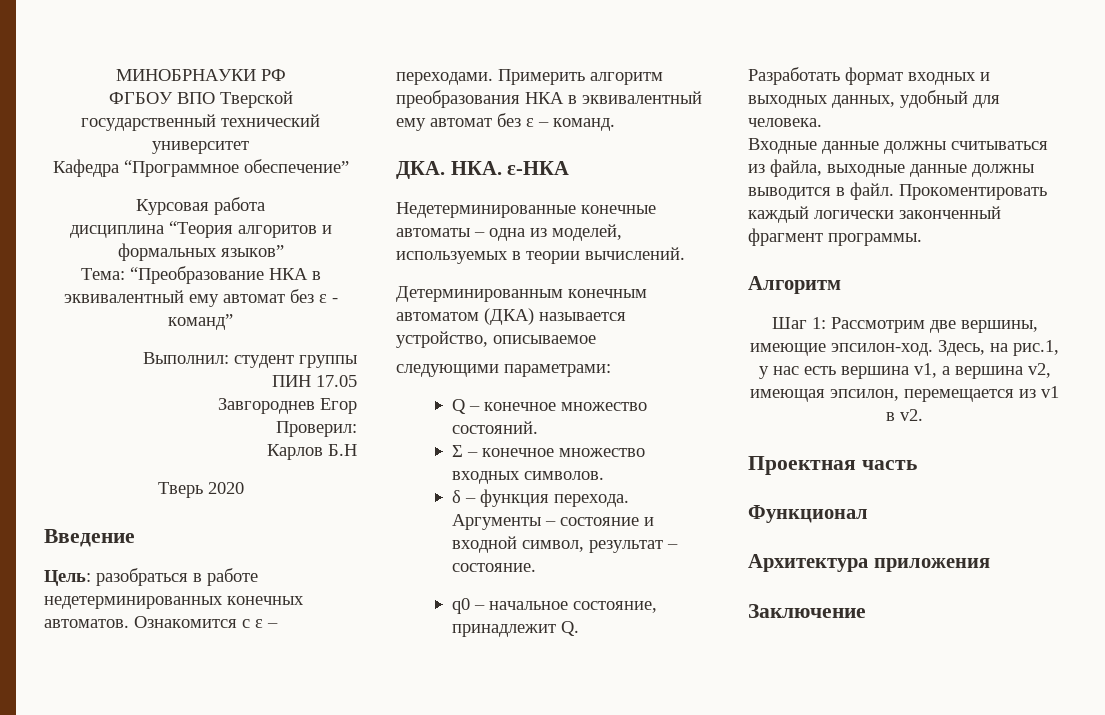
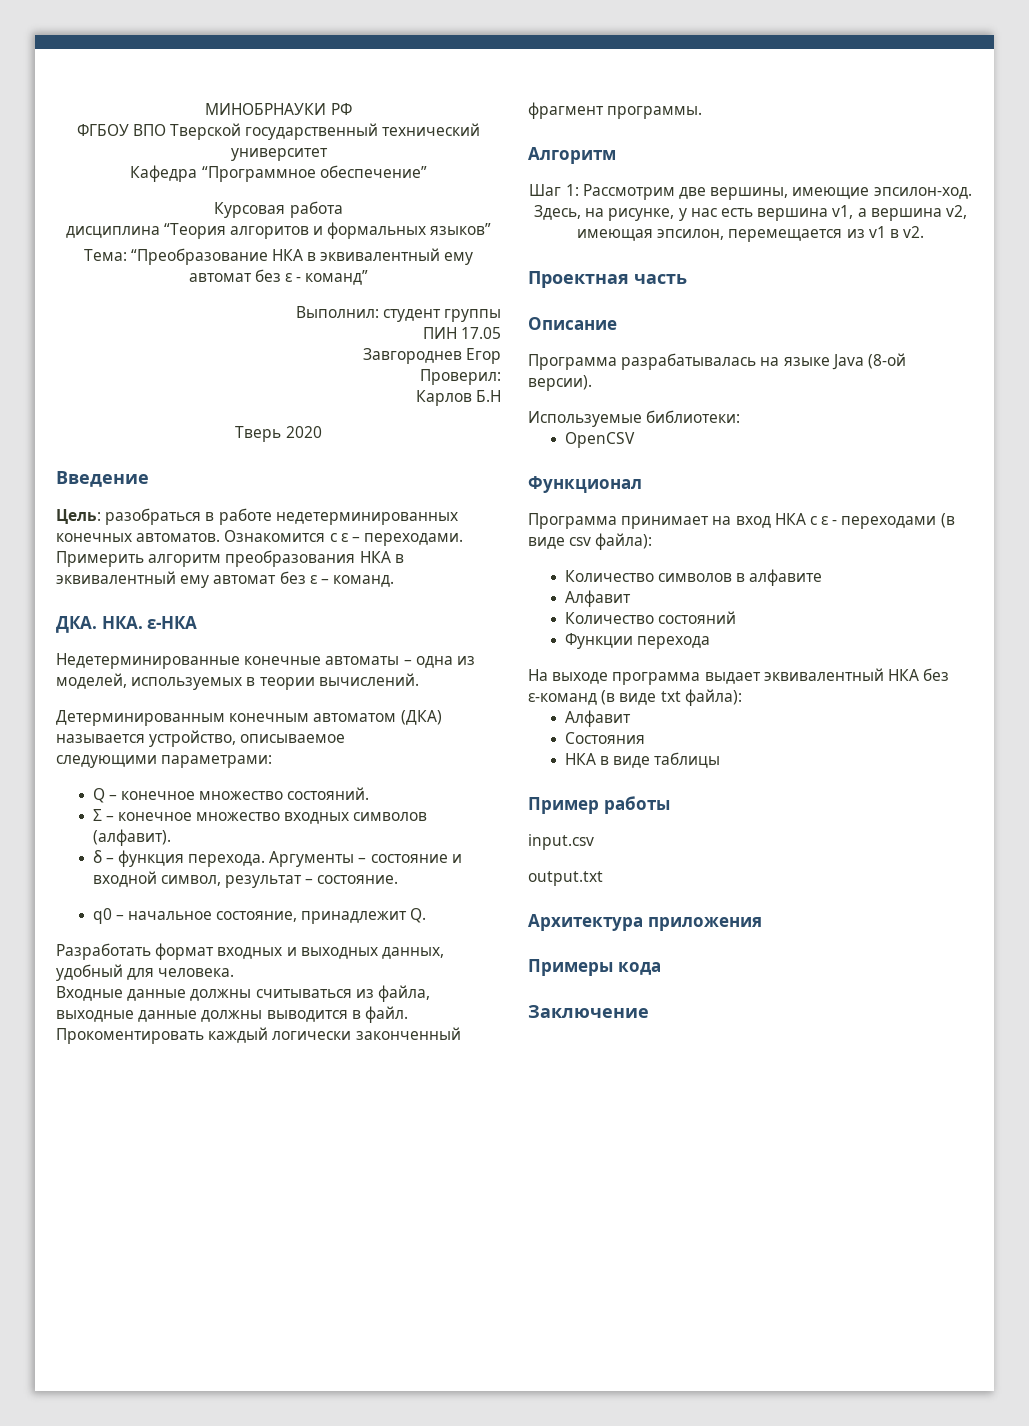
- Σ – конечное множество входных символов.
+ Σ – конечное множество входных символов (алфавит).
- Здесь, на рис.1, у нас есть вершина v1, а вершина v2, имеющая эпсилон, перемещается из v1 в v2.
+ Здесь, на рисунке, у нас есть вершина v1, а вершина v2, имеющая эпсилон, перемещается из v1 в v2.
+ Описание
+ Программа разрабатывалась на языке Java (8-ой версии).
+ Используемые библиотеки:
+ OpenCSV
  Функционал
+ Программа принимает на вход НКА с ε - переходами (в виде csv файла):
+ Количество символов в алфавите
+ Алфавит
+ Количество состояний
+ Функции перехода
+ На выходе программа выдает эквивалентный НКА без ε-команд (в виде txt файла):
+ Алфавит
+ Состояния
+ НКА в виде таблицы
+ Пример работы
+ input.csv
+ output.txt
+ Примеры кода

